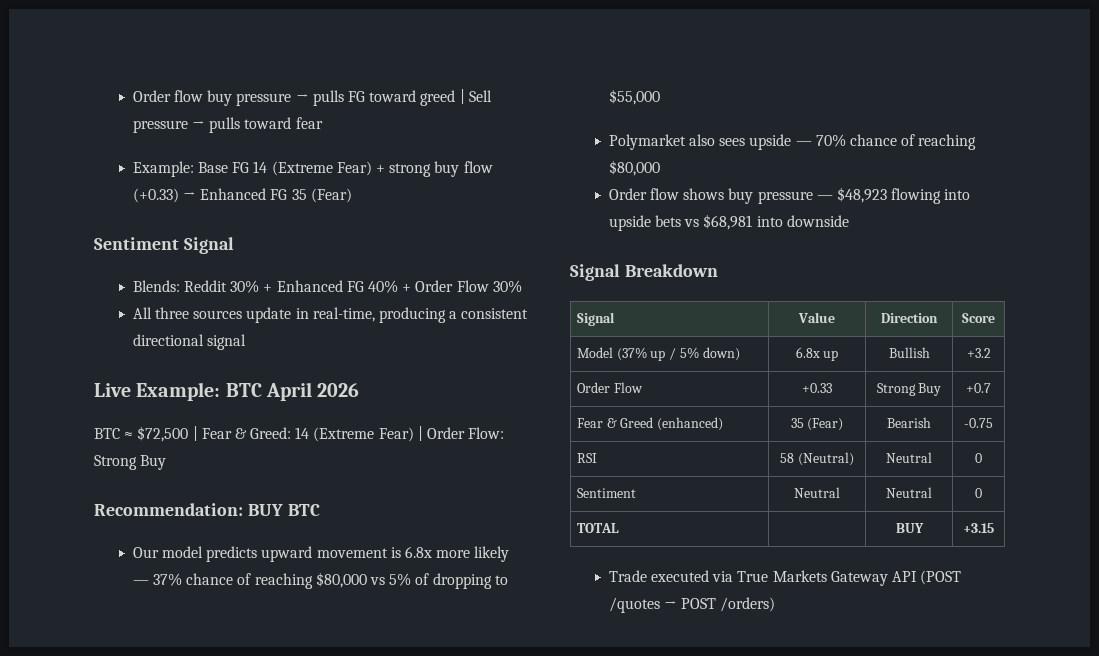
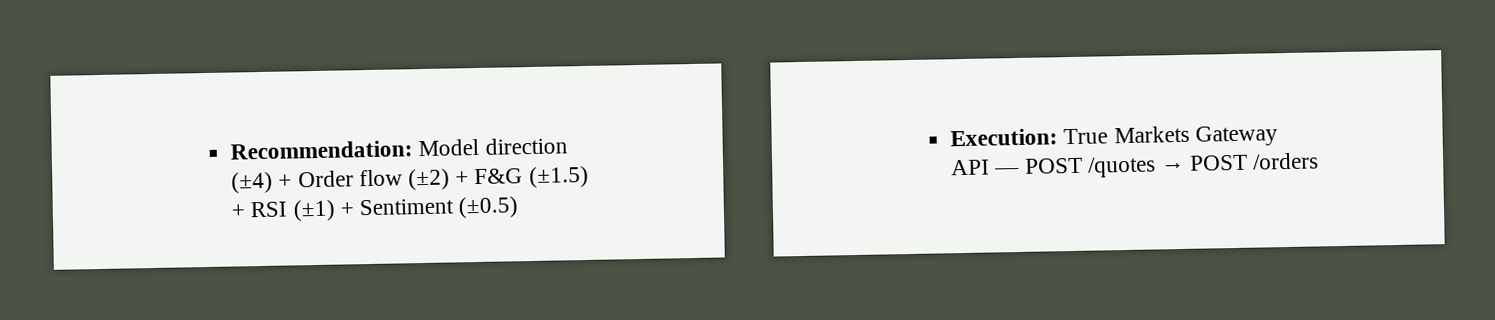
- Order flow buy pressure → pulls FG toward greed | Sell pressure → pulls toward fear
- Example: Base FG 14 (Extreme Fear) + strong buy flow (+0.33) → Enhanced FG 35 (Fear)
- Sentiment Signal
- Blends: Reddit 30% + Enhanced FG 40% + Order Flow 30%
- All three sources update in real-time, producing a consistent directional signal
- Live Example: BTC April 2026
- BTC ≈ $72,500 | Fear & Greed: 14 (Extreme Fear) | Order Flow: Strong Buy
- Recommendation: BUY BTC
- Our model predicts upward movement is 6.8x more likely — 37% chance of reaching $80,000 vs 5% of dropping to $55,000
- Polymarket also sees upside — 70% chance of reaching $80,000
- Order flow shows buy pressure — $48,923 flowing into upside bets vs $68,981 into downside
- Signal Breakdown
- Signal | Value | Direction | Score
- Model (37% up / 5% down) | 6.8x up | Bullish | +3.2
- Order Flow | +0.33 | Strong Buy | +0.7
- Fear & Greed (enhanced) | 35 (Fear) | Bearish | -0.75
- RSI | 58 (Neutral) | Neutral | 0
- Sentiment | Neutral | Neutral | 0
- TOTAL | | BUY | +3.15
- Trade executed via True Markets Gateway API (POST /quotes → POST /orders)
+ Recommendation: Model direction (±4) + Order flow (±2) + F&G (±1.5) + RSI (±1) + Sentiment (±0.5)
+ Execution: True Markets Gateway API — POST /quotes → POST /orders

